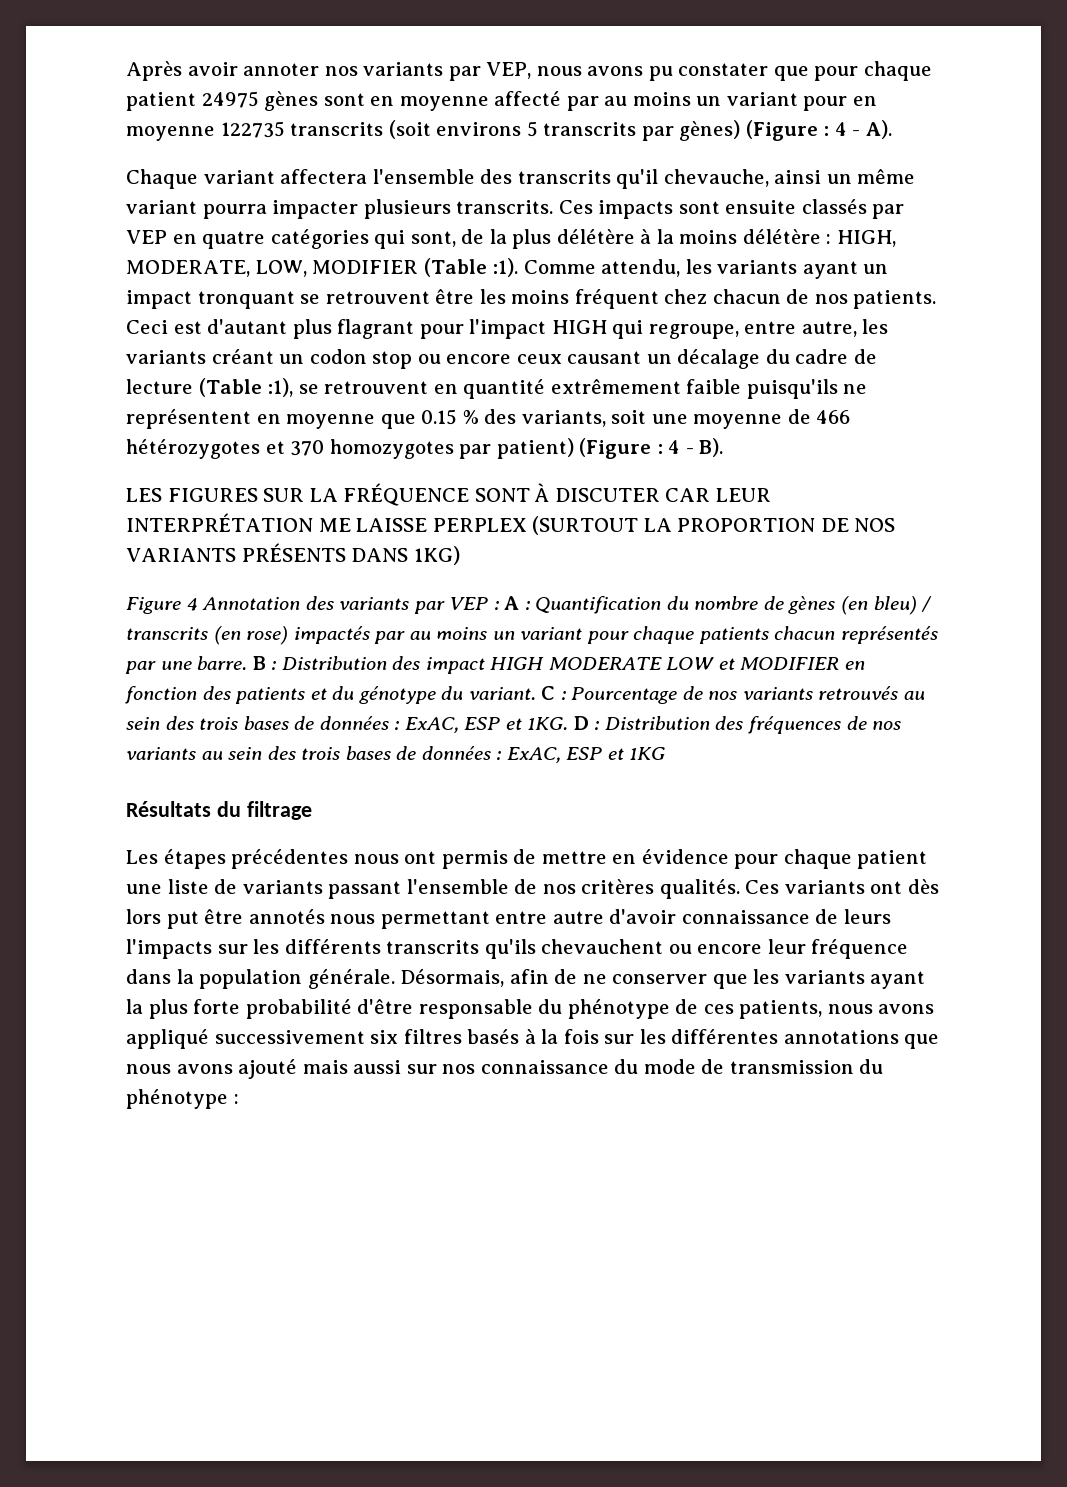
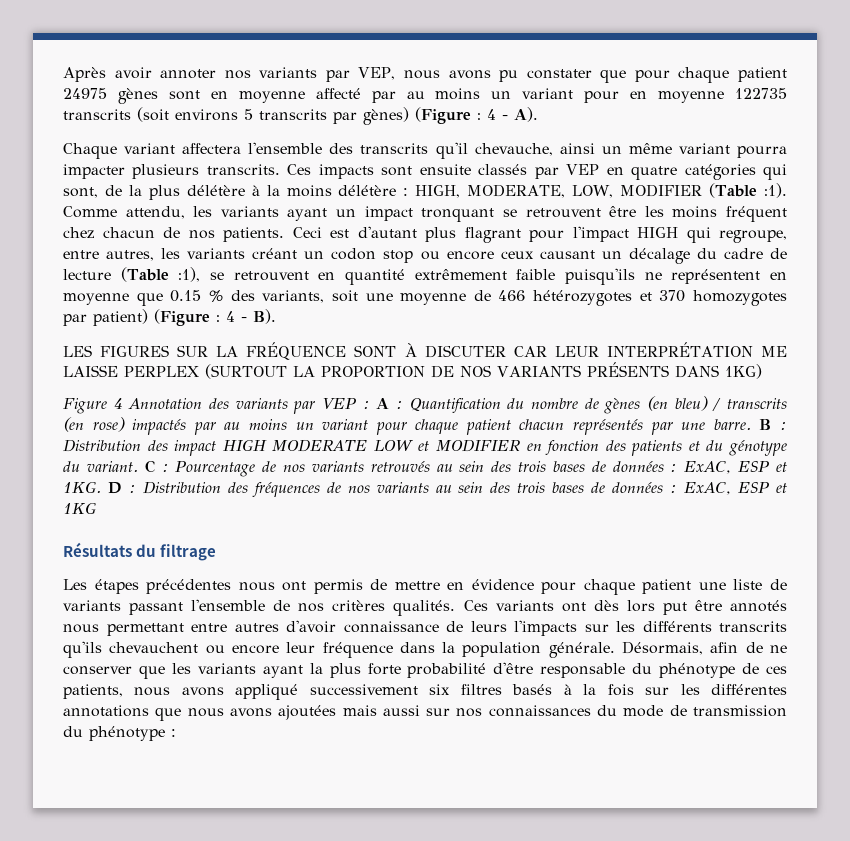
- Ceci est d'autant plus flagrant pour l'impact HIGH qui regroupe, entre autre, les variants créant un codon stop ou encore ceux causant un décalage du cadre de lecture (Table :1), se retrouvent en quantité extrêmement faible puisqu'ils ne représentent en moyenne que 0.15 % des variants, soit une moyenne de 466 hétérozygotes et 370 homozygotes par patient) (Figure :
+ Ceci est d'autant plus flagrant pour l'impact HIGH qui regroupe, entre autres, les variants créant un codon stop ou encore ceux causant un décalage du cadre de lecture (Table :1), se retrouvent en quantité extrêmement faible puisqu'ils ne représentent en moyenne que 0.15 % des variants, soit une moyenne de 466 hétérozygotes et 370 homozygotes par patient) (Figure :
- Figure 4 Annotation des variants par VEP : A : Quantification du nombre de gènes (en bleu) / transcrits (en rose) impactés par au moins un variant pour chaque patients chacun représentés par une barre.
+ Figure 4 Annotation des variants par VEP : A : Quantification du nombre de gènes (en bleu) / transcrits (en rose) impactés par au moins un variant pour chaque patient chacun représentés par une barre.
- Ces variants ont dès lors put être annotés nous permettant entre autre d'avoir connaissance de leurs l'impacts sur les différents transcrits qu'ils chevauchent ou encore leur fréquence dans la population générale.
+ Ces variants ont dès lors put être annotés nous permettant entre autres d'avoir connaissance de leurs l'impacts sur les différents transcrits qu'ils chevauchent ou encore leur fréquence dans la population générale.
- Désormais, afin de ne conserver que les variants ayant la plus forte probabilité d'être responsable du phénotype de ces patients, nous avons appliqué successivement six filtres basés à la fois sur les différentes annotations que nous avons ajouté mais aussi sur nos connaissance du mode de transmission du phénotype :
+ Désormais, afin de ne conserver que les variants ayant la plus forte probabilité d'être responsable du phénotype de ces patients, nous avons appliqué successivement six filtres basés à la fois sur les différentes annotations que nous avons ajoutées mais aussi sur nos connaissances du mode de transmission du phénotype :

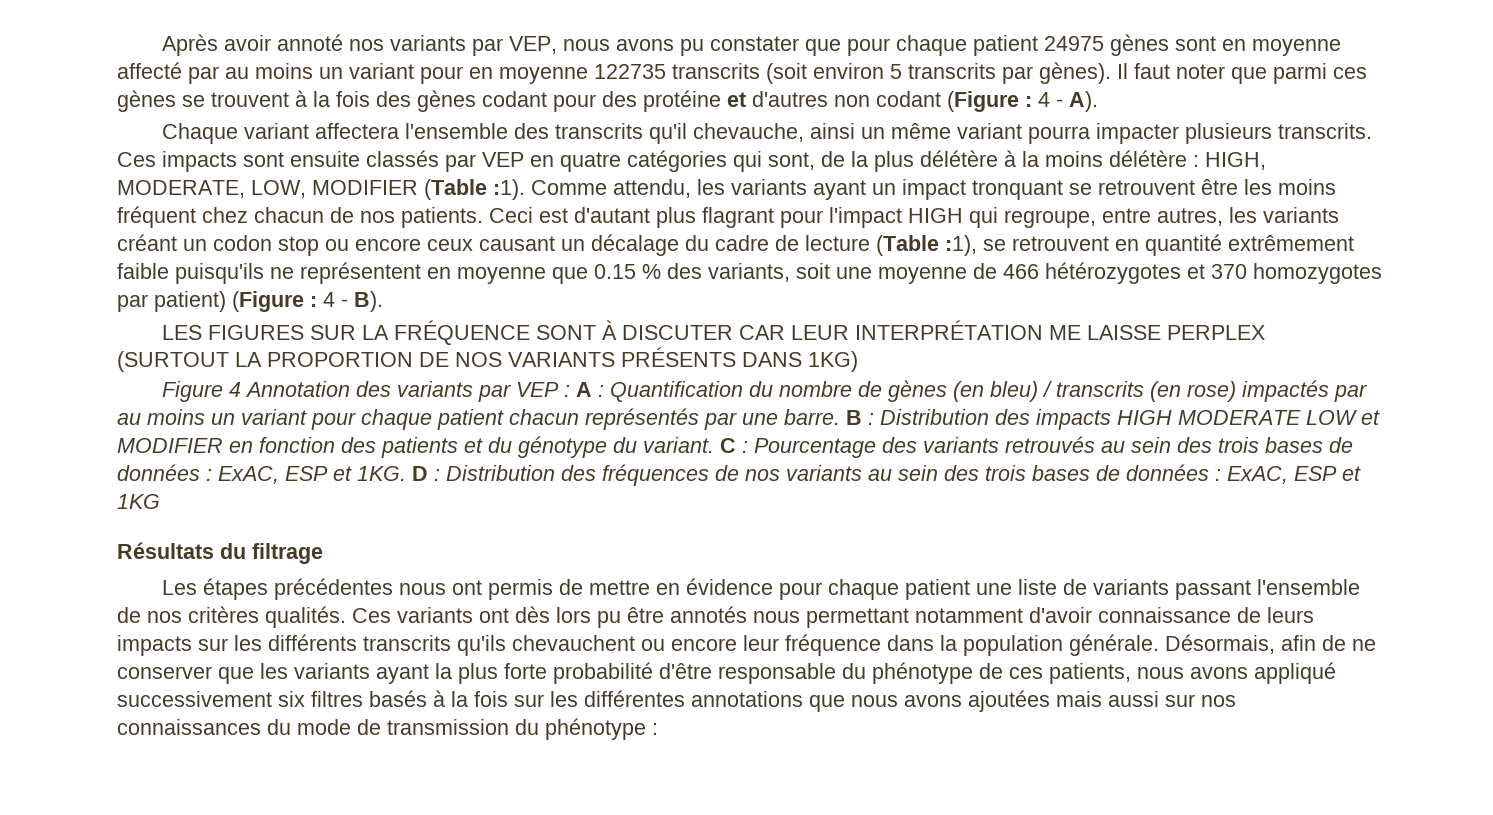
- Après avoir annoter nos variants par VEP, nous avons pu constater que pour chaque patient 24975 gènes sont en moyenne affecté par au moins un variant pour en moyenne 122735 transcrits (soit environs 5 transcrits par gènes) (Figure : 4 - A).
+ Après avoir annoté nos variants par VEP, nous avons pu constater que pour chaque patient 24975 gènes sont en moyenne affecté par au moins un variant pour en moyenne 122735 transcrits (soit environ 5 transcrits par gènes). Il faut noter que parmi ces gènes se trouvent à la fois des gènes codant pour des protéine et d'autres non codant (Figure : 4 - A).
- B : Distribution des impact HIGH MODERATE LOW et MODIFIER en fonction des patients et du génotype du variant.
+ B : Distribution des impacts HIGH MODERATE LOW et MODIFIER en fonction des patients et du génotype du variant.
- C : Pourcentage de nos variants retrouvés au sein des trois bases de données : ExAC, ESP et 1KG.
+ C : Pourcentage des variants retrouvés au sein des trois bases de données : ExAC, ESP et 1KG.
- Ces variants ont dès lors put être annotés nous permettant entre autres d'avoir connaissance de leurs l'impacts sur les différents transcrits qu'ils chevauchent ou encore leur fréquence dans la population générale.
+ Ces variants ont dès lors pu être annotés nous permettant notamment d'avoir connaissance de leurs impacts sur les différents transcrits qu'ils chevauchent ou encore leur fréquence dans la population générale.

